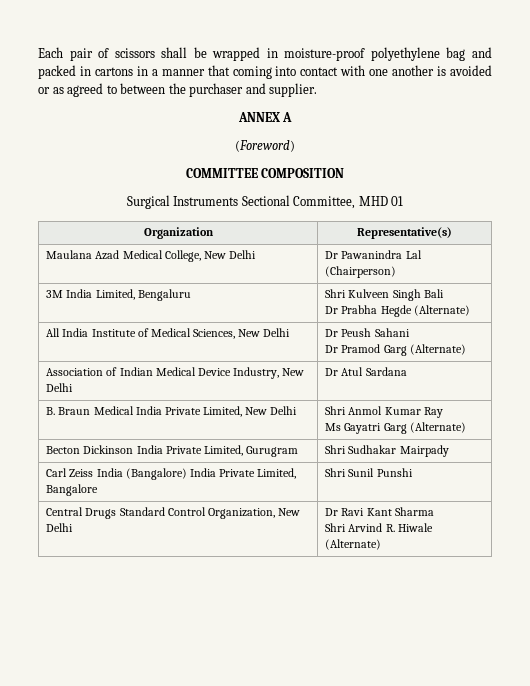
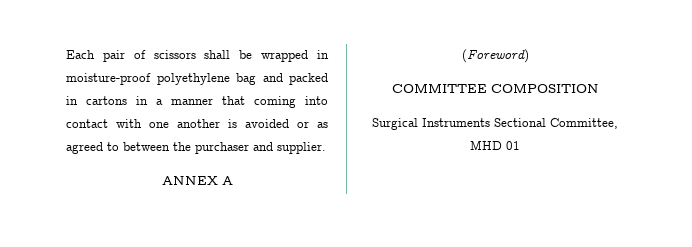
- Organization | Representative(s)
- Maulana Azad Medical College, New Delhi | Dr Pawanindra Lal (Chairperson)
- 3M India Limited, Bengaluru | Shri Kulveen Singh Bali
- Dr Prabha Hegde (Alternate)
- All India Institute of Medical Sciences, New Delhi | Dr Peush Sahani
- Dr Pramod Garg (Alternate)
- Association of Indian Medical Device Industry, New Delhi | Dr Atul Sardana
- B. Braun Medical India Private Limited, New Delhi | Shri Anmol Kumar Ray
- Ms Gayatri Garg (Alternate)
- Becton Dickinson India Private Limited, Gurugram | Shri Sudhakar Mairpady
- Carl Zeiss India (Bangalore) India Private Limited, Bangalore | Shri Sunil Punshi
- Central Drugs Standard Control Organization, New Delhi | Dr Ravi Kant Sharma
- Shri Arvind R. Hiwale (Alternate)

